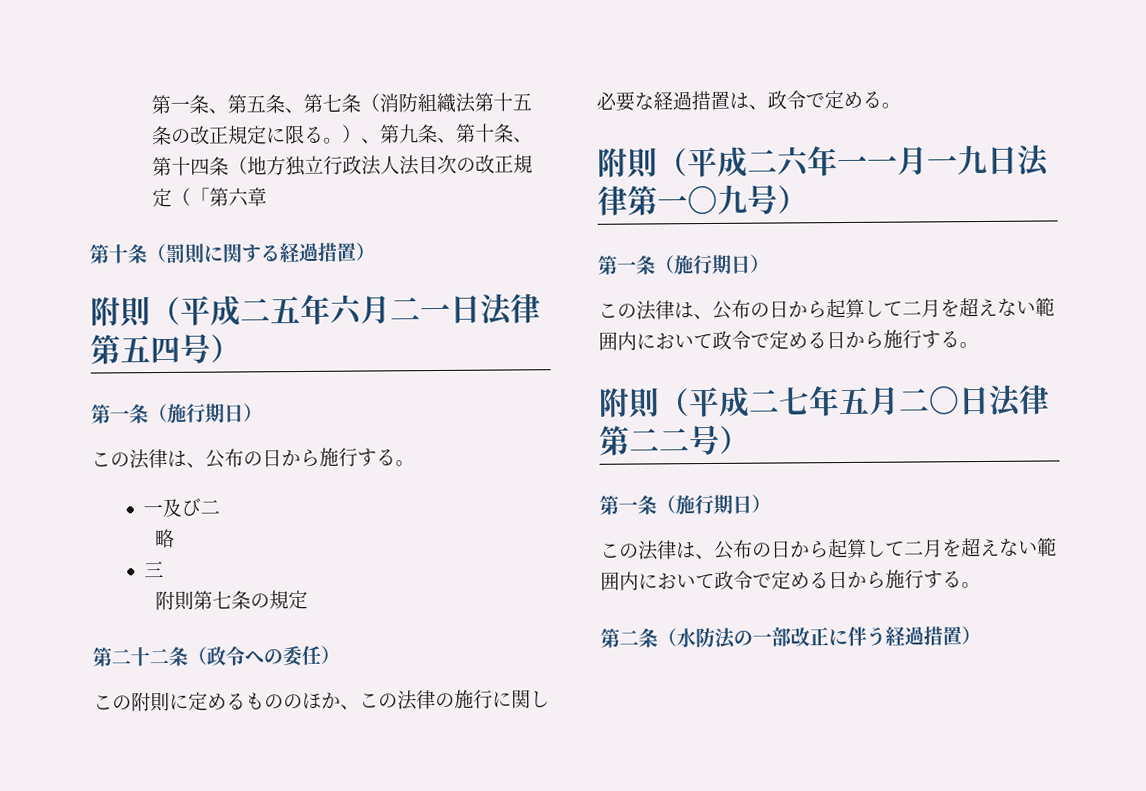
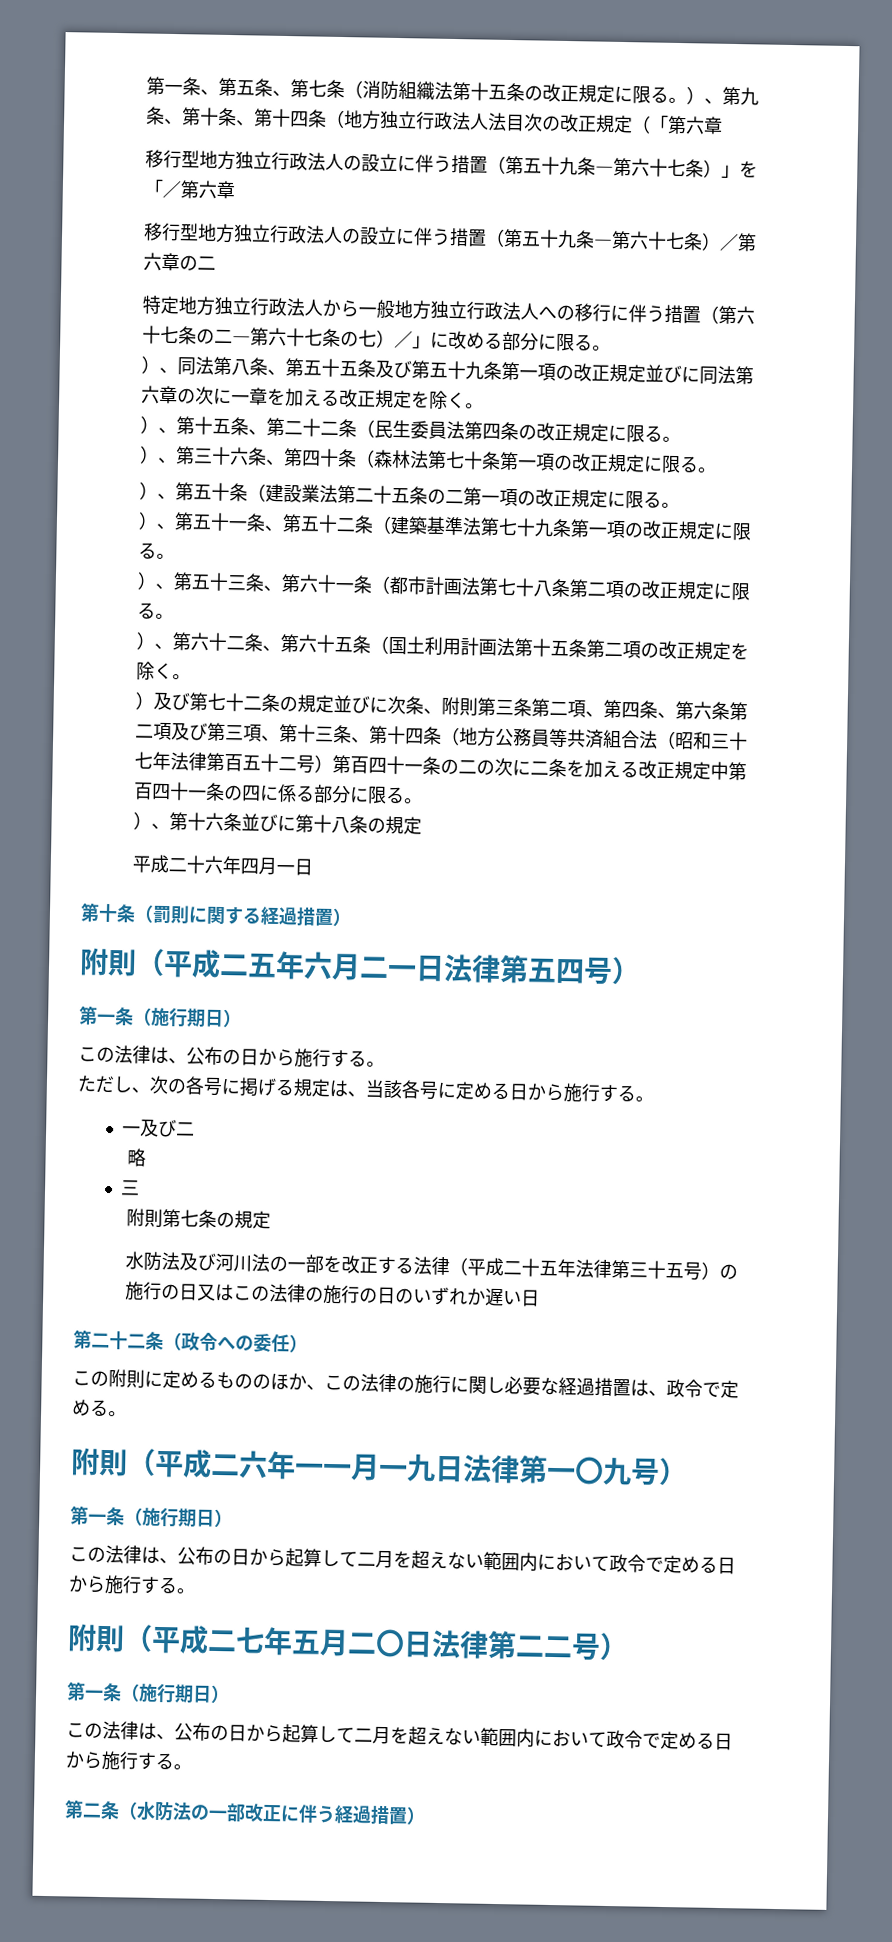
+ 移行型地方独立行政法人の設立に伴う措置（第五十九条―第六十七条）」を「／第六章
+ 移行型地方独立行政法人の設立に伴う措置（第五十九条―第六十七条）／第六章の二
+ 特定地方独立行政法人から一般地方独立行政法人への移行に伴う措置（第六十七条の二―第六十七条の七）／」に改める部分に限る。
+ ）、同法第八条、第五十五条及び第五十九条第一項の改正規定並びに同法第六章の次に一章を加える改正規定を除く。
+ ）、第十五条、第二十二条（民生委員法第四条の改正規定に限る。
+ ）、第三十六条、第四十条（森林法第七十条第一項の改正規定に限る。
+ ）、第五十条（建設業法第二十五条の二第一項の改正規定に限る。
+ ）、第五十一条、第五十二条（建築基準法第七十九条第一項の改正規定に限る。
+ ）、第五十三条、第六十一条（都市計画法第七十八条第二項の改正規定に限る。
+ ）、第六十二条、第六十五条（国土利用計画法第十五条第二項の改正規定を除く。
+ ）及び第七十二条の規定並びに次条、附則第三条第二項、第四条、第六条第二項及び第三項、第十三条、第十四条（地方公務員等共済組合法（昭和三十七年法律第百五十二号）第百四十一条の二の次に二条を加える改正規定中第百四十一条の四に係る部分に限る。
+ ）、第十六条並びに第十八条の規定
+ 平成二十六年四月一日
+ ただし、次の各号に掲げる規定は、当該各号に定める日から施行する。
+ 水防法及び河川法の一部を改正する法律（平成二十五年法律第三十五号）の施行の日又はこの法律の施行の日のいずれか遅い日

